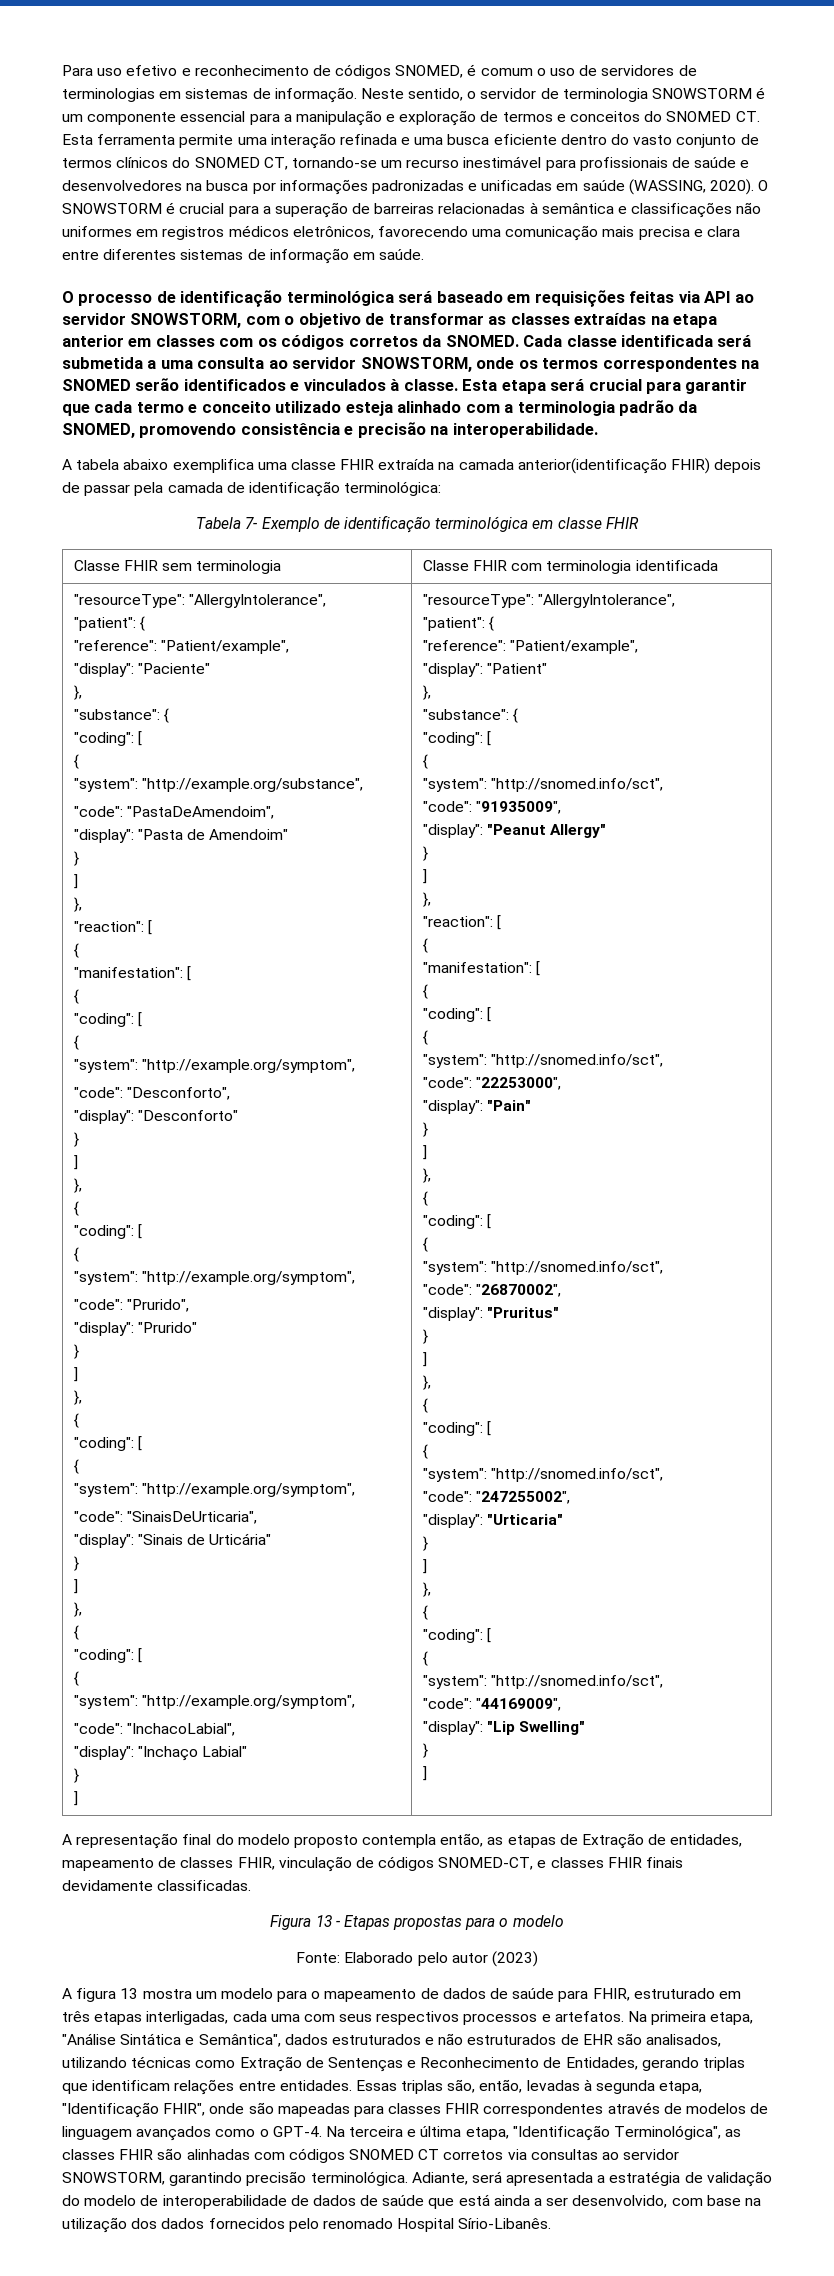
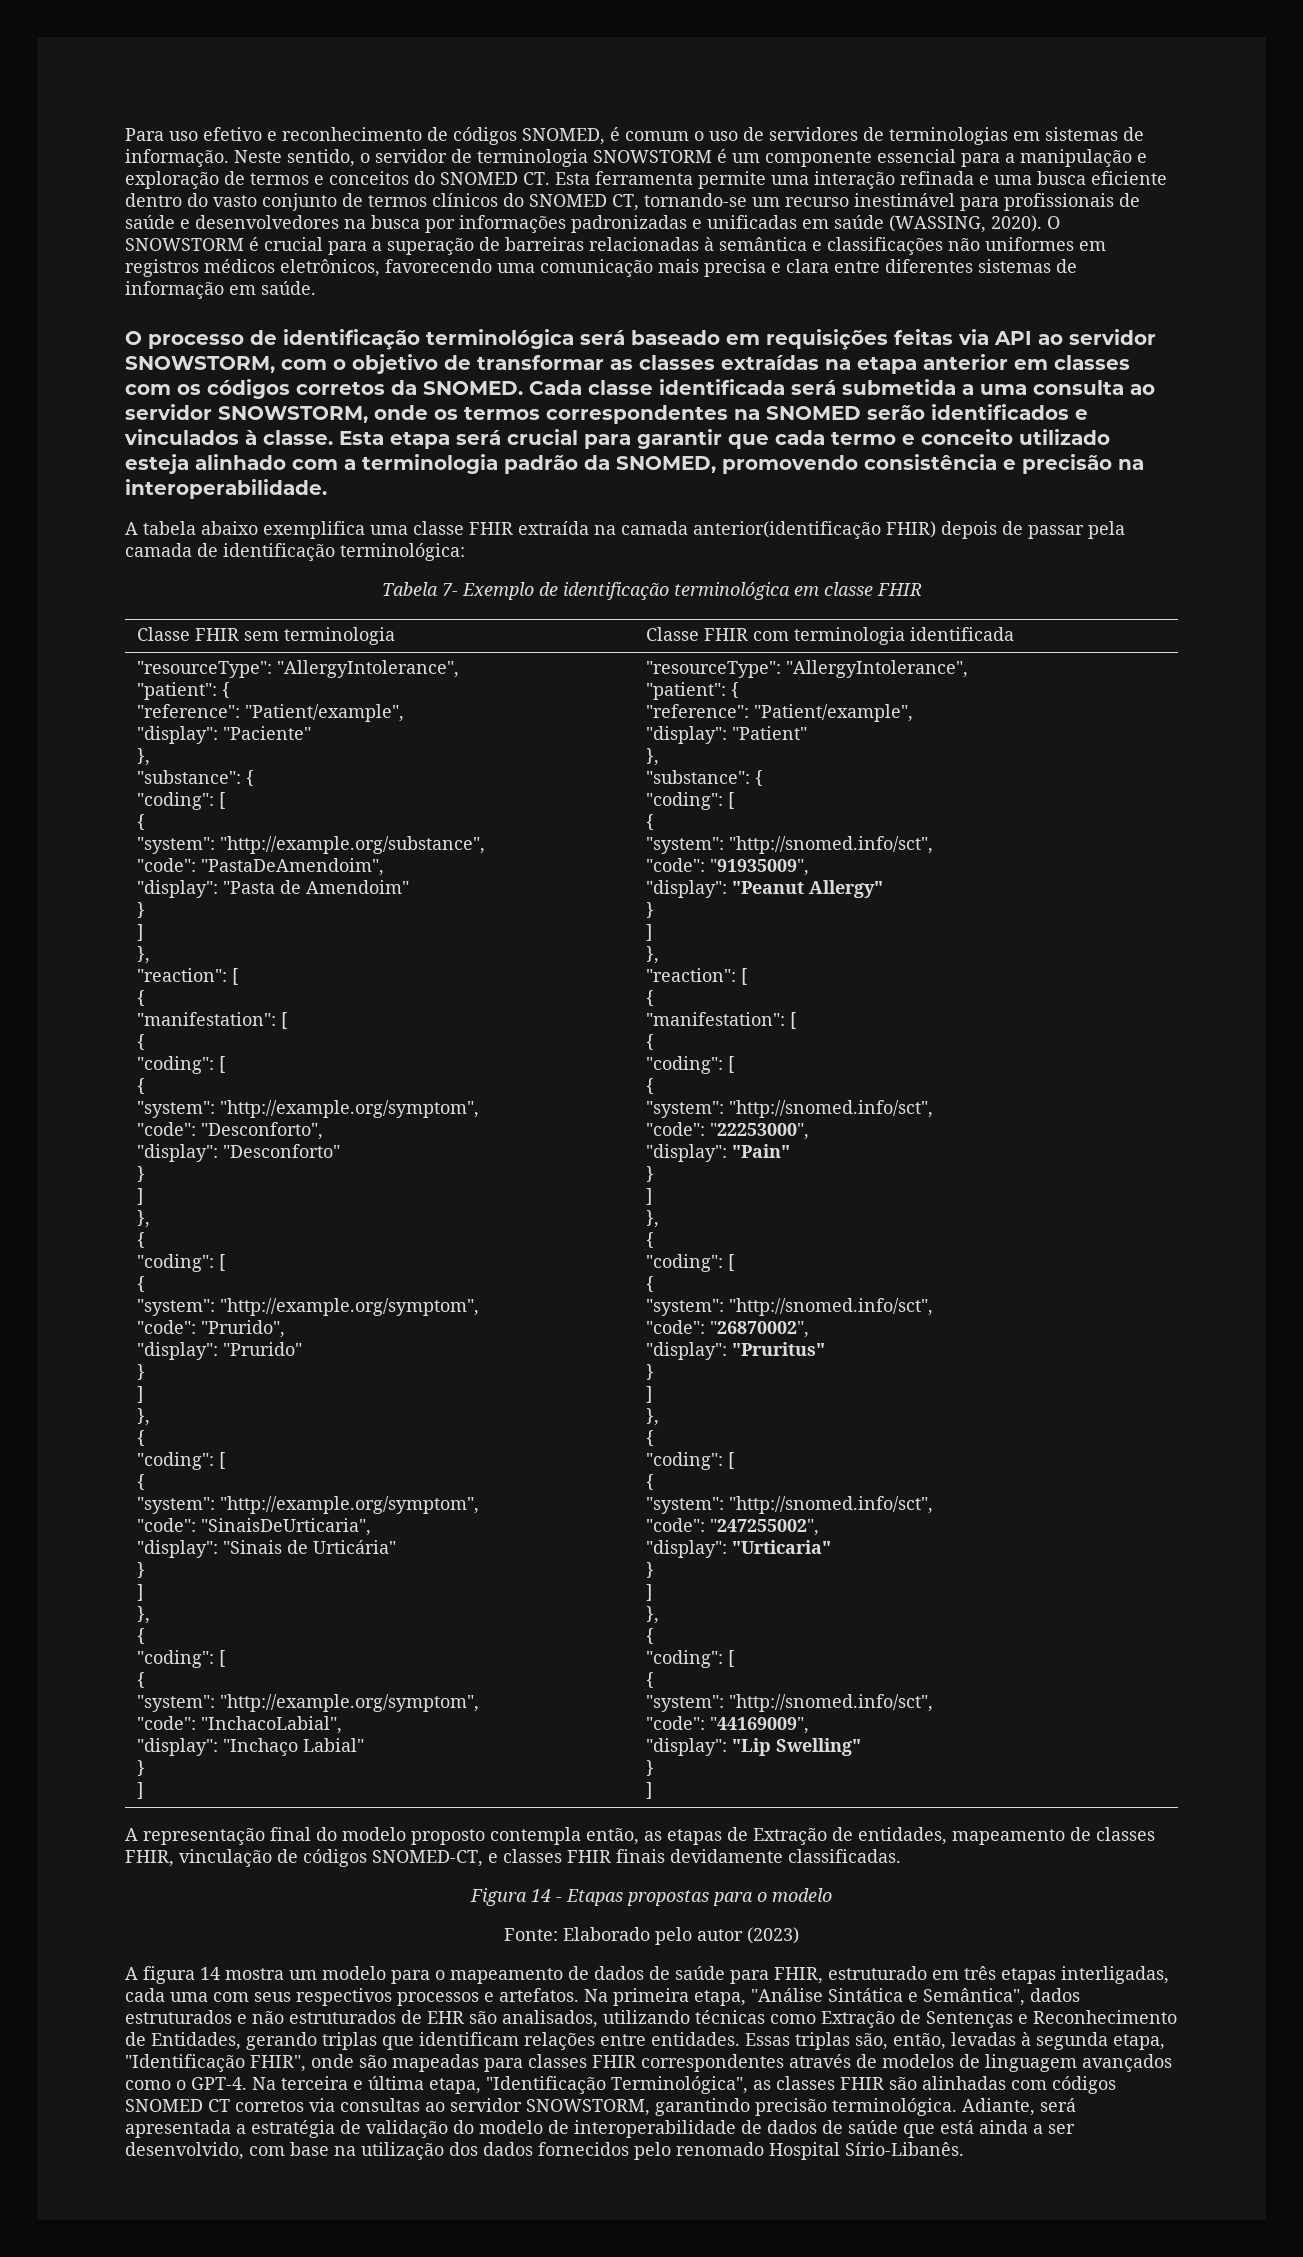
- Figura 13 - Etapas propostas para o modelo
+ Figura 14 - Etapas propostas para o modelo
- A figura 13 mostra um modelo para o mapeamento de dados de saúde para FHIR, estruturado em três etapas interligadas, cada uma com seus respectivos processos e artefatos.
+ A figura 14 mostra um modelo para o mapeamento de dados de saúde para FHIR, estruturado em três etapas interligadas, cada uma com seus respectivos processos e artefatos.

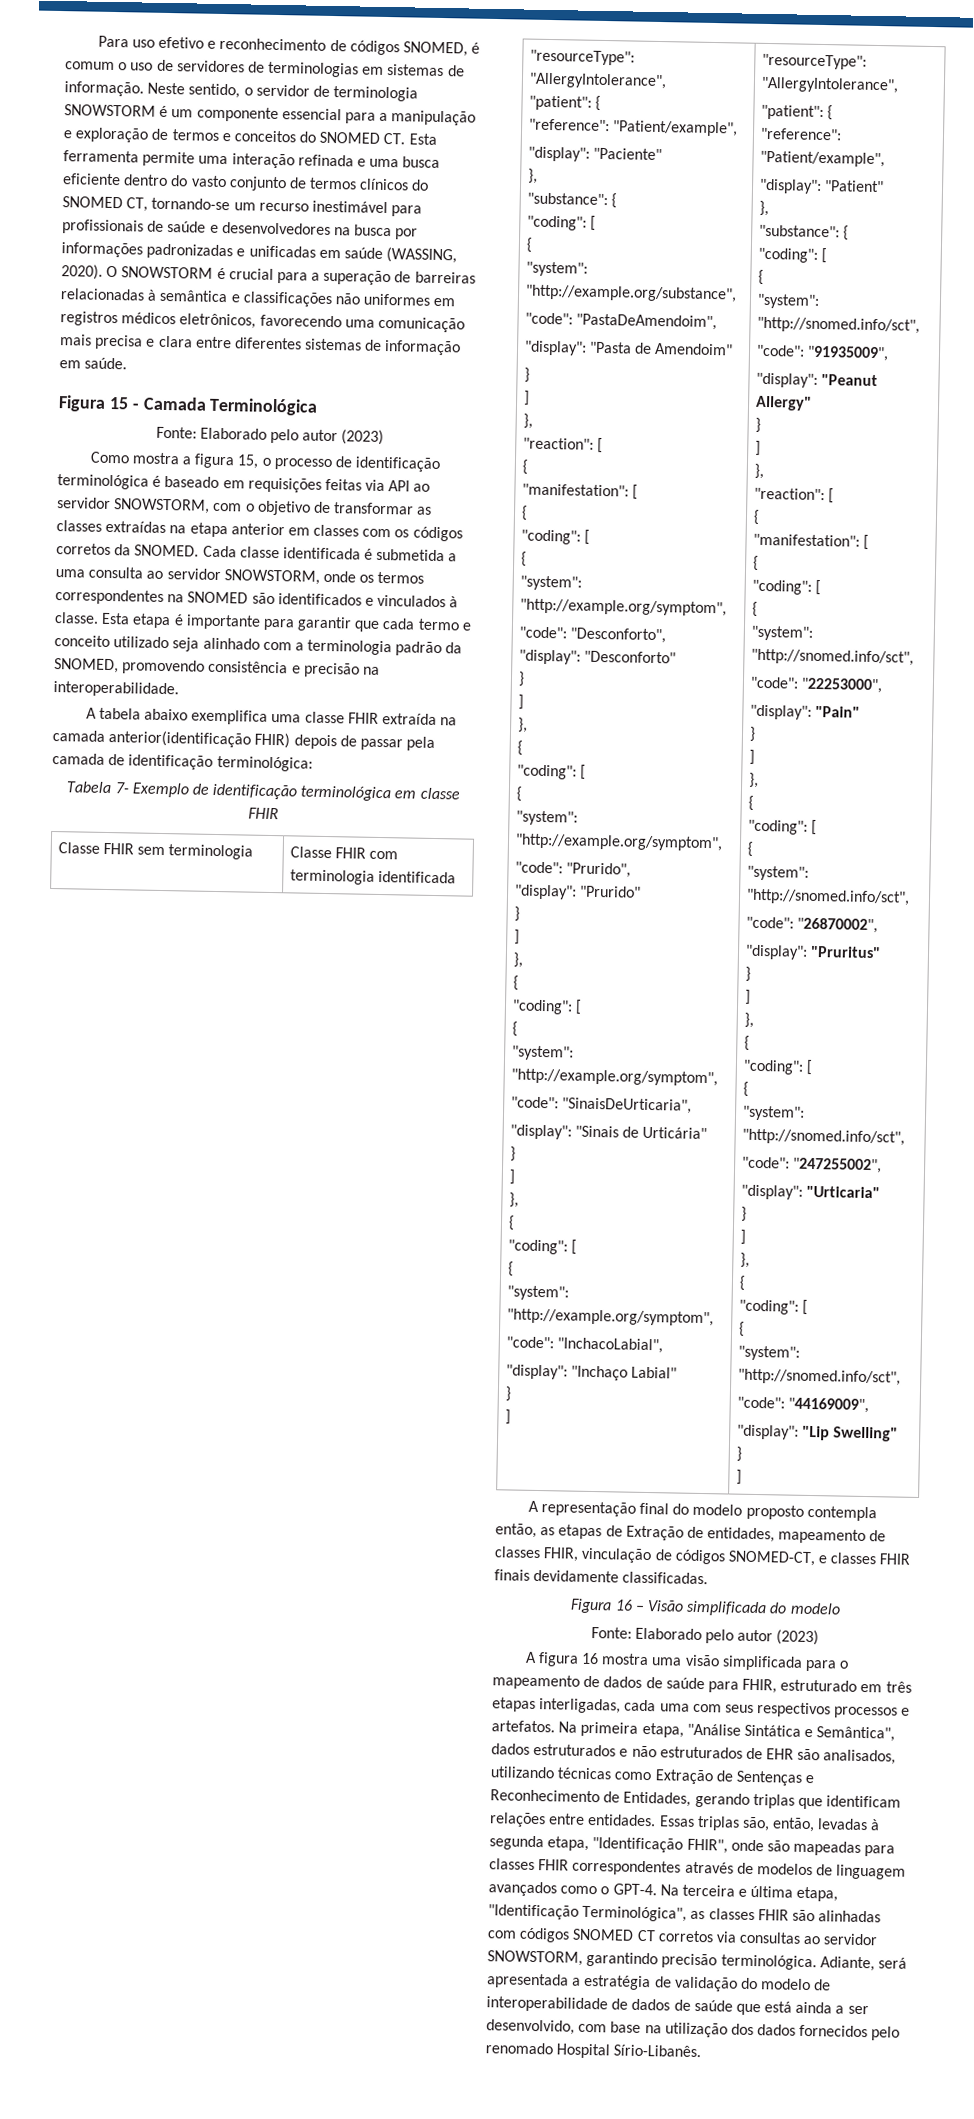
- O processo de identificação terminológica será baseado em requisições feitas via API ao servidor SNOWSTORM, com o objetivo de transformar as classes extraídas na etapa anterior em classes com os códigos corretos da SNOMED.
+ Figura 15 - Camada Terminológica
+ Fonte: Elaborado pelo autor (2023)
+ Como mostra a figura 15, o processo de identificação terminológica é baseado em requisições feitas via API ao servidor SNOWSTORM, com o objetivo de transformar as classes extraídas na etapa anterior em classes com os códigos corretos da SNOMED.
- Cada classe identificada será submetida a uma consulta ao servidor SNOWSTORM, onde os termos correspondentes na SNOMED serão identificados e vinculados à classe.
+ Cada classe identificada é submetida a uma consulta ao servidor SNOWSTORM, onde os termos correspondentes na SNOMED são identificados e vinculados à classe.
- Esta etapa será crucial para garantir que cada termo e conceito utilizado esteja alinhado com a terminologia padrão da SNOMED, promovendo consistência e precisão na interoperabilidade.
+ Esta etapa é importante para garantir que cada termo e conceito utilizado seja alinhado com a terminologia padrão da SNOMED, promovendo consistência e precisão na interoperabilidade.
- Figura 14 - Etapas propostas para o modelo
+ Figura 16 – Visão simplificada do modelo
- A figura 14 mostra um modelo para o mapeamento de dados de saúde para FHIR, estruturado em três etapas interligadas, cada uma com seus respectivos processos e artefatos.
+ A figura 16 mostra uma visão simplificada para o mapeamento de dados de saúde para FHIR, estruturado em três etapas interligadas, cada uma com seus respectivos processos e artefatos.

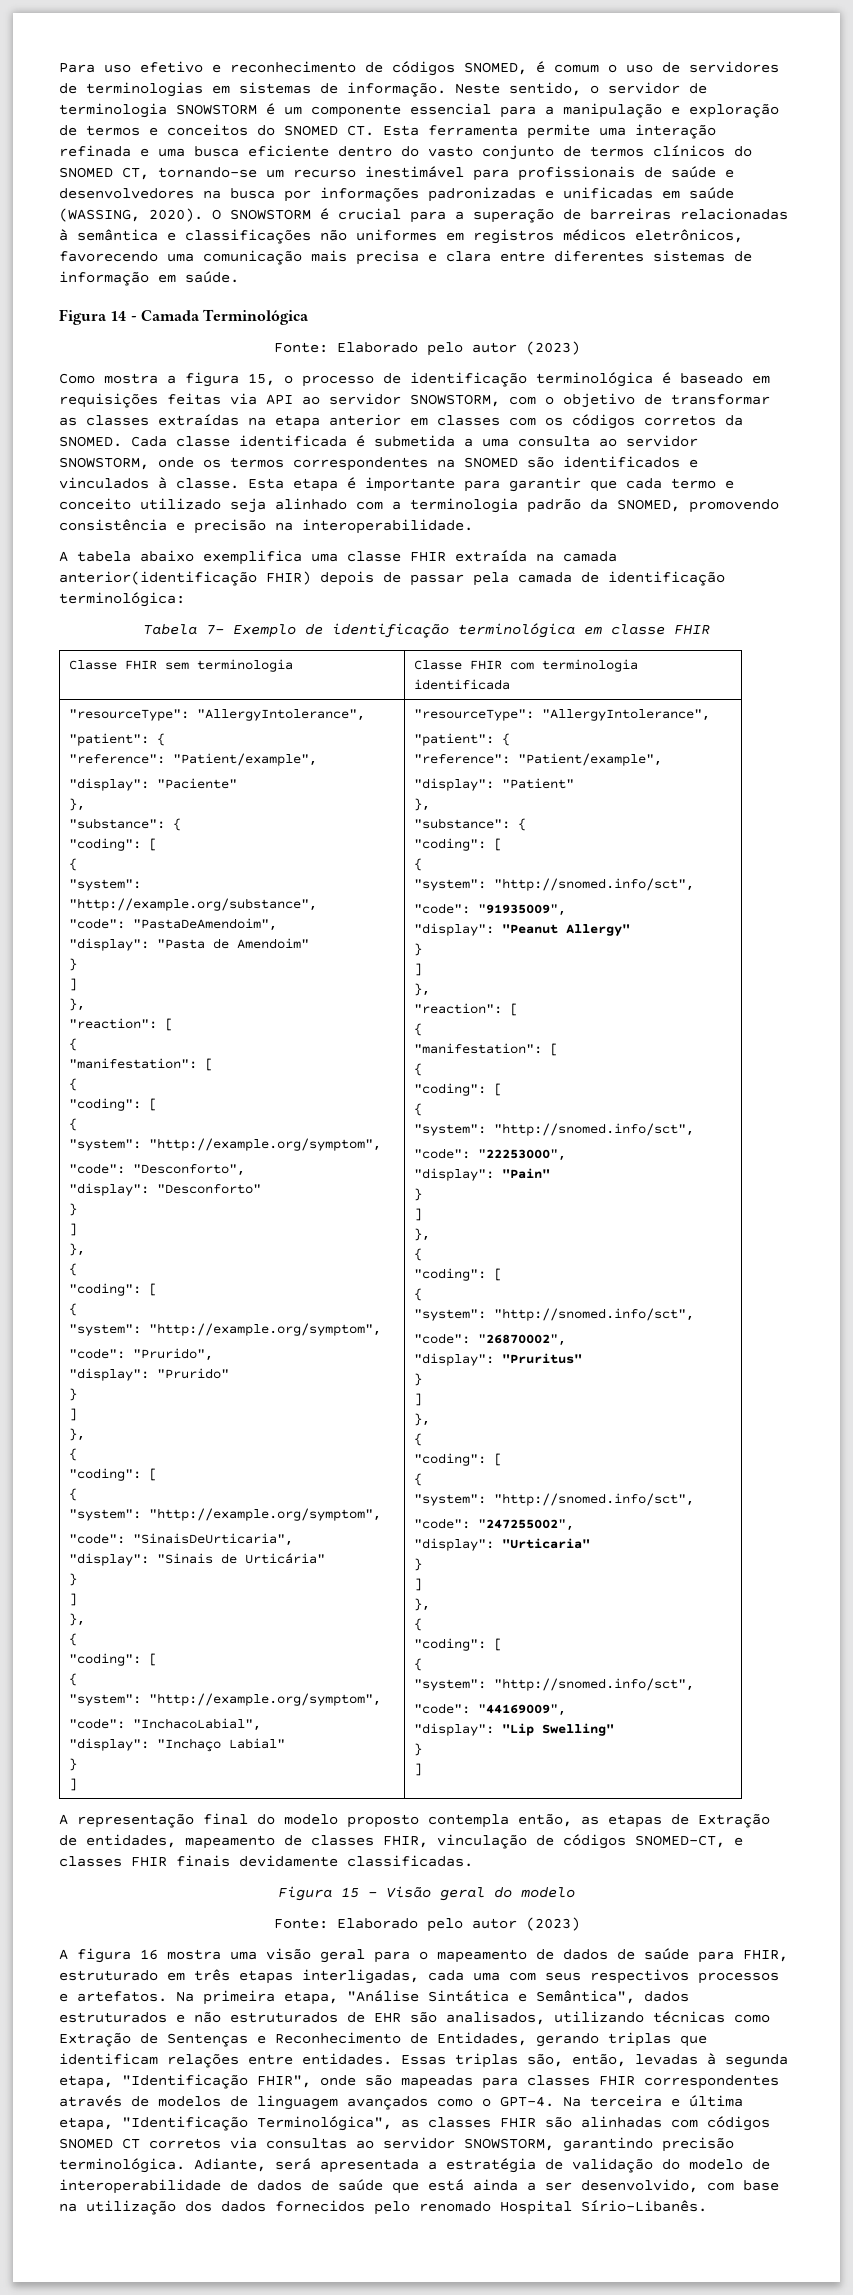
- Figura 15 - Camada Terminológica
+ Figura 14 - Camada Terminológica
- Figura 16 – Visão simplificada do modelo
+ Figura 15 – Visão geral do modelo
- A figura 16 mostra uma visão simplificada para o mapeamento de dados de saúde para FHIR, estruturado em três etapas interligadas, cada uma com seus respectivos processos e artefatos.
+ A figura 16 mostra uma visão geral para o mapeamento de dados de saúde para FHIR, estruturado em três etapas interligadas, cada uma com seus respectivos processos e artefatos.

